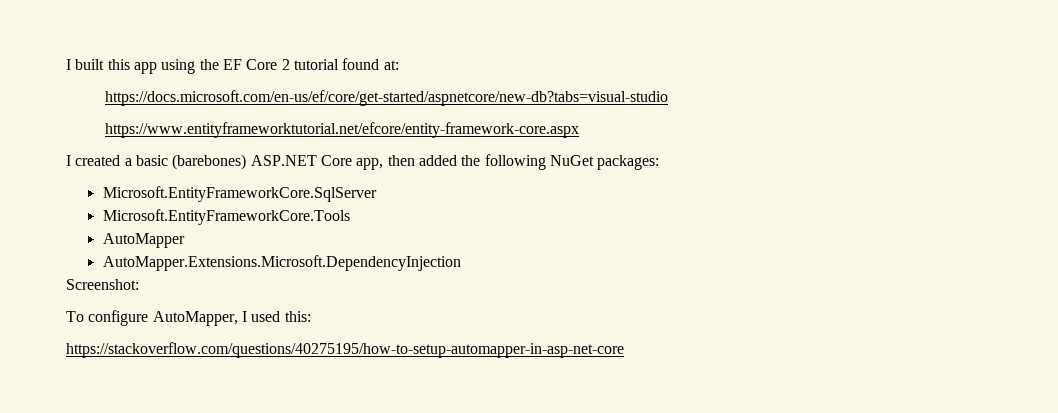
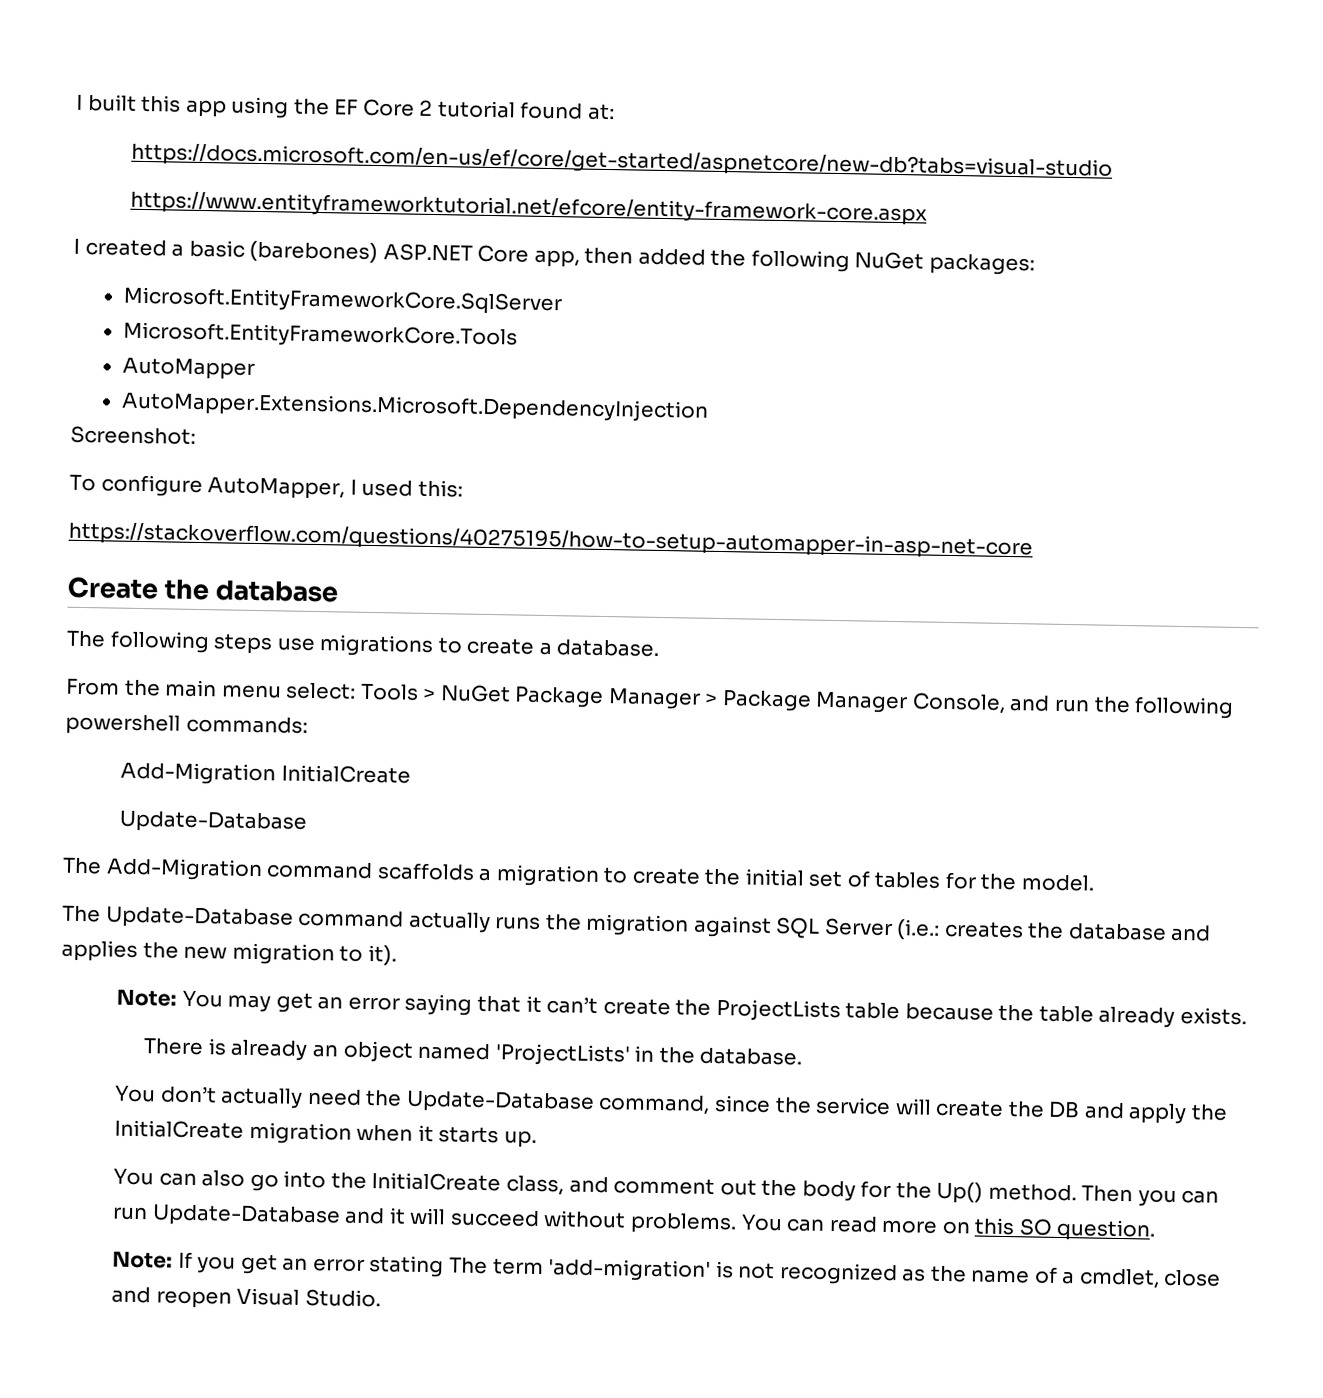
+ Create the database
+ The following steps use migrations to create a database.
+ From the main menu select: Tools > NuGet Package Manager > Package Manager Console, and run the following powershell commands:
+ Add-Migration InitialCreate
+ Update-Database
+ The Add-Migration command scaffolds a migration to create the initial set of tables for the model.
+ The Update-Database command actually runs the migration against SQL Server (i.e.: creates the database and applies the new migration to it).
+ Note: You may get an error saying that it can’t create the ProjectLists table because the table already exists.
+ There is already an object named 'ProjectLists' in the database.
+ You don’t actually need the Update-Database command, since the service will create the DB and apply the InitialCreate migration when it starts up.
+ You can also go into the InitialCreate class, and comment out the body for the Up() method. Then you can run Update-Database and it will succeed without problems. You can read more on this SO question.
+ Note: If you get an error stating The term 'add-migration' is not recognized as the name of a cmdlet, close and reopen Visual Studio.

